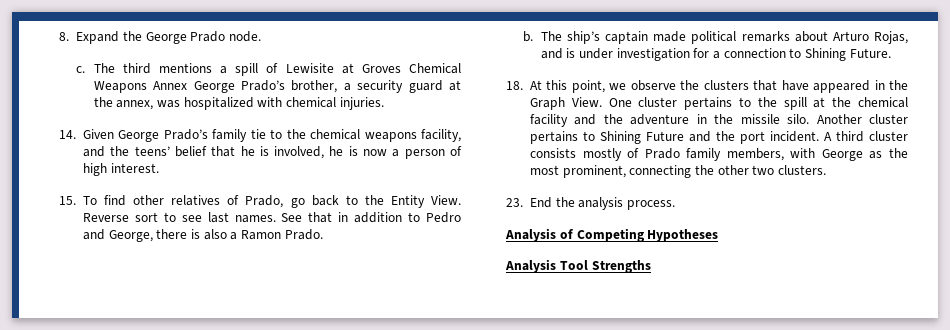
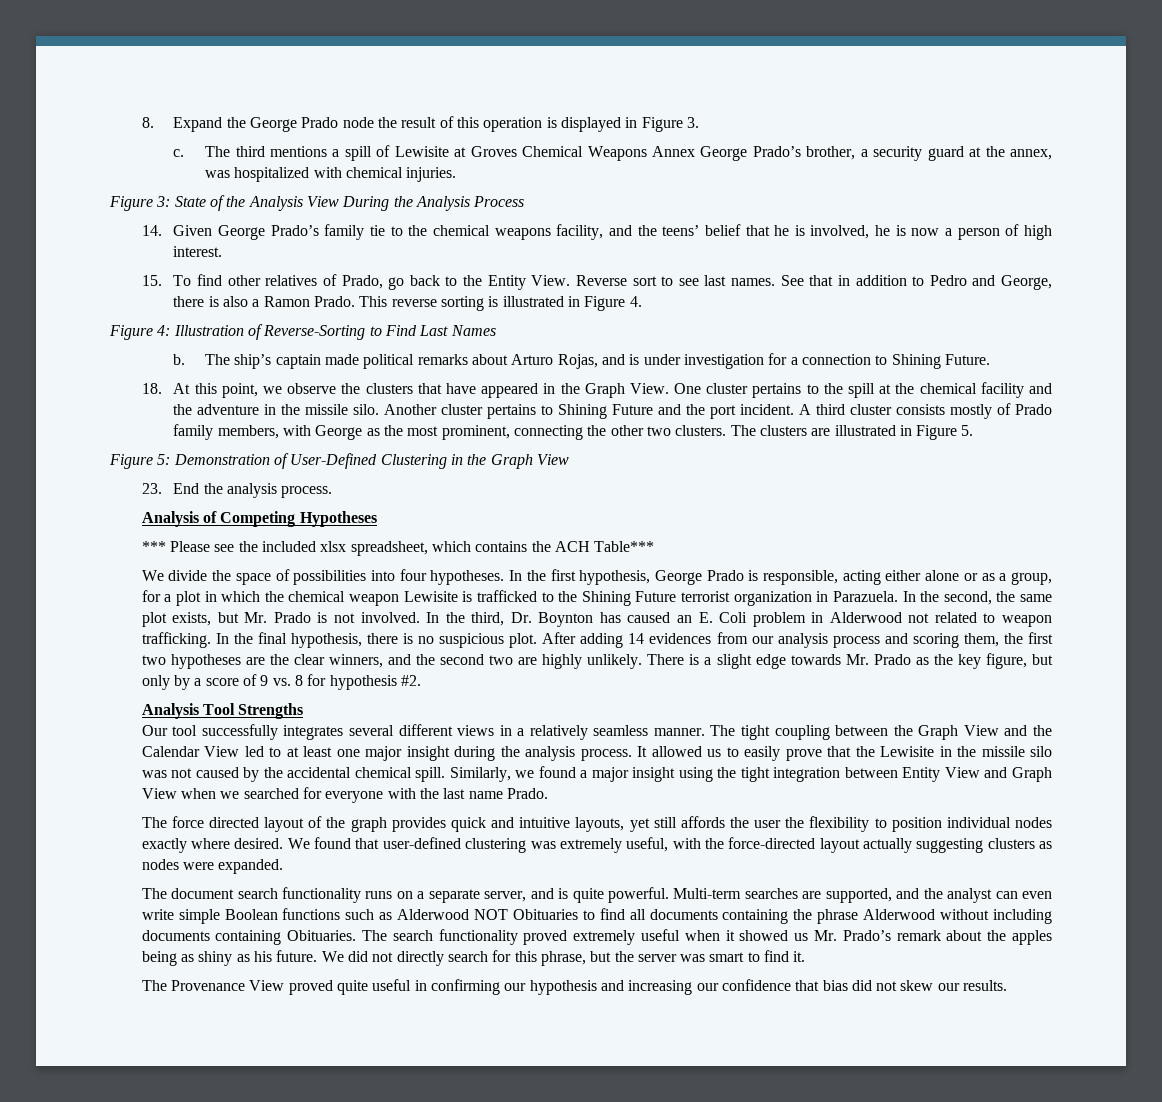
- 8. Expand the George Prado node.
+ 8. Expand the George Prado node the result of this operation is displayed in Figure 3.
+ Figure 3: State of the Analysis View During the Analysis Process
+ This reverse sorting is illustrated in Figure 4.
+ Figure 4: Illustration of Reverse-Sorting to Find Last Names
+ The clusters are illustrated in Figure 5.
+ Figure 5: Demonstration of User-Defined Clustering in the Graph View
+ *** Please see the included xlsx spreadsheet, which contains the ACH Table***
+ We divide the space of possibilities into four hypotheses. In the first hypothesis, George Prado is responsible, acting either alone or as a group, for a plot in which the chemical weapon Lewisite is trafficked to the Shining Future terrorist organization in Parazuela. In the second, the same plot exists, but Mr. Prado is not involved. In the third, Dr. Boynton has caused an E. Coli problem in Alderwood not related to weapon trafficking. In the final hypothesis, there is no suspicious plot. After adding 14 evidences from our analysis process and scoring them, the first two hypotheses are the clear winners, and the second two are highly unlikely. There is a slight edge towards Mr. Prado as the key figure, but only by a score of 9 vs. 8 for hypothesis #2.
  Analysis Tool Strengths
+ Our tool successfully integrates several different views in a relatively seamless manner. The tight coupling between the Graph View and the Calendar View led to at least one major insight during the analysis process. It allowed us to easily prove that the Lewisite in the missile silo was not caused by the accidental chemical spill. Similarly, we found a major insight using the tight integration between Entity View and Graph View when we searched for everyone with the last name Prado.
+ The force directed layout of the graph provides quick and intuitive layouts, yet still affords the user the flexibility to position individual nodes exactly where desired. We found that user-defined clustering was extremely useful, with the force-directed layout actually suggesting clusters as nodes were expanded.
+ The document search functionality runs on a separate server, and is quite powerful. Multi-term searches are supported, and the analyst can even write simple Boolean functions such as Alderwood NOT Obituaries to find all documents containing the phrase Alderwood without including documents containing Obituaries. The search functionality proved extremely useful when it showed us Mr. Prado’s remark about the apples being as shiny as his future. We did not directly search for this phrase, but the server was smart to find it.
+ The Provenance View proved quite useful in confirming our hypothesis and increasing our confidence that bias did not skew our results.

